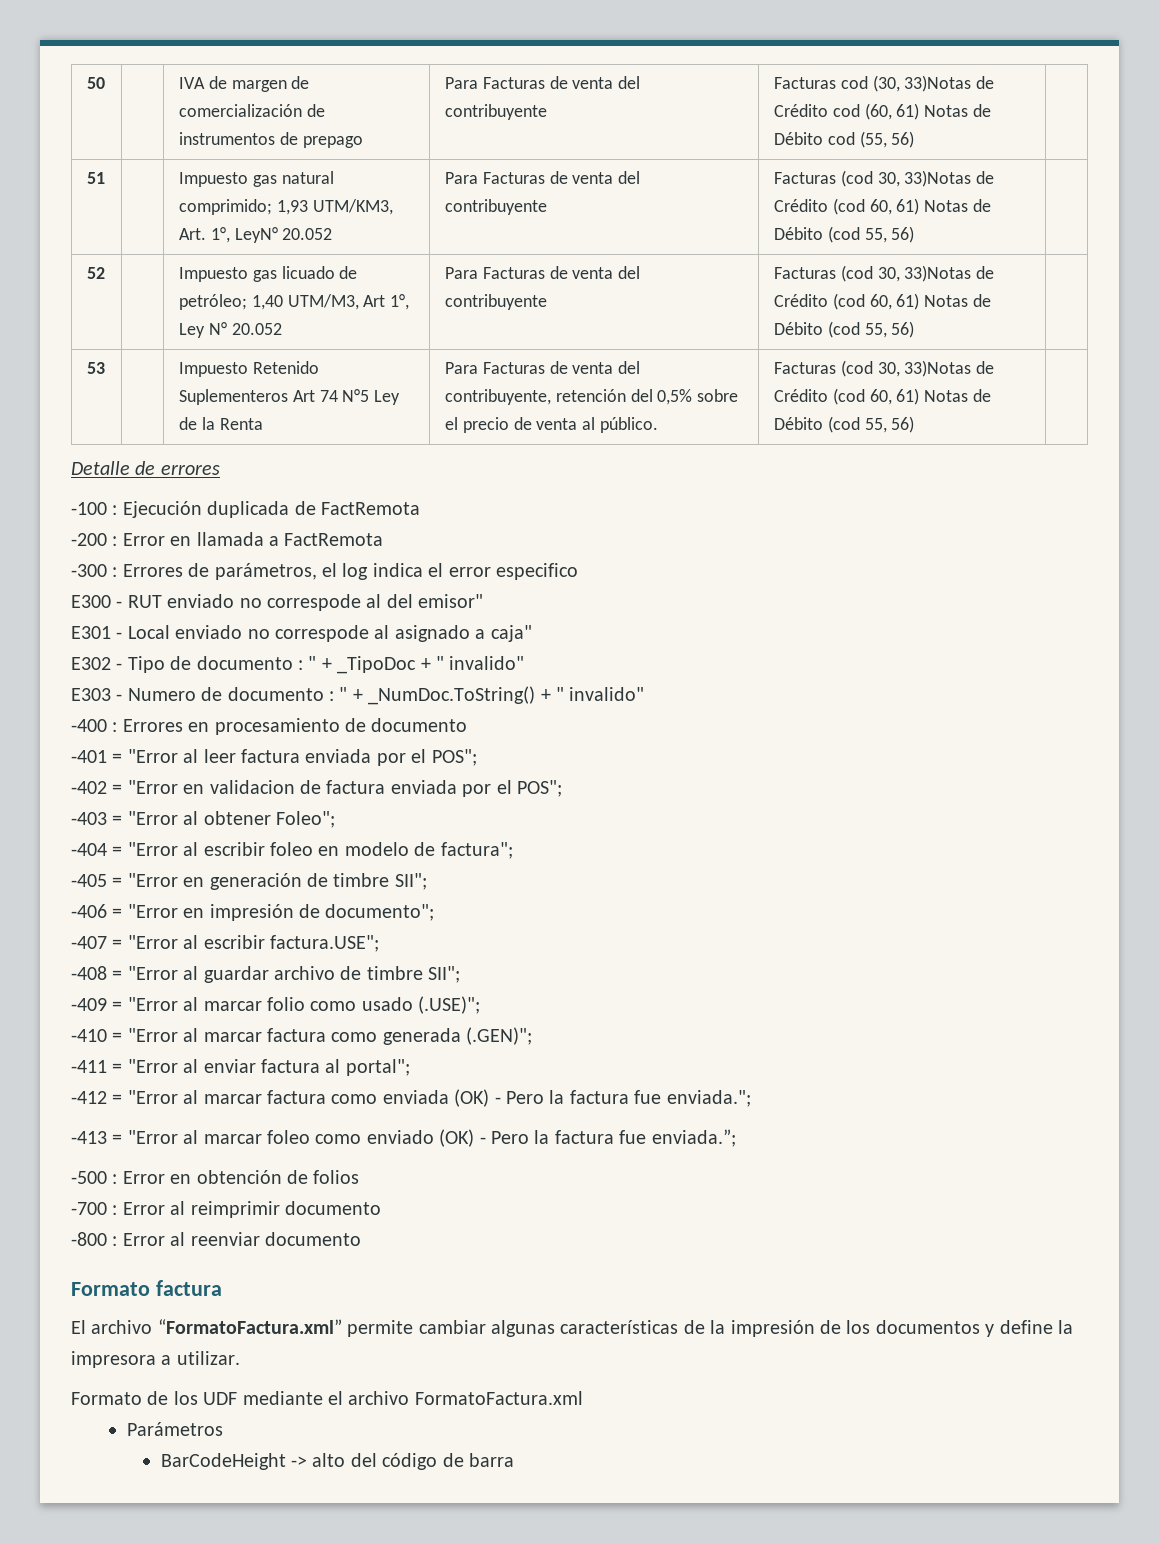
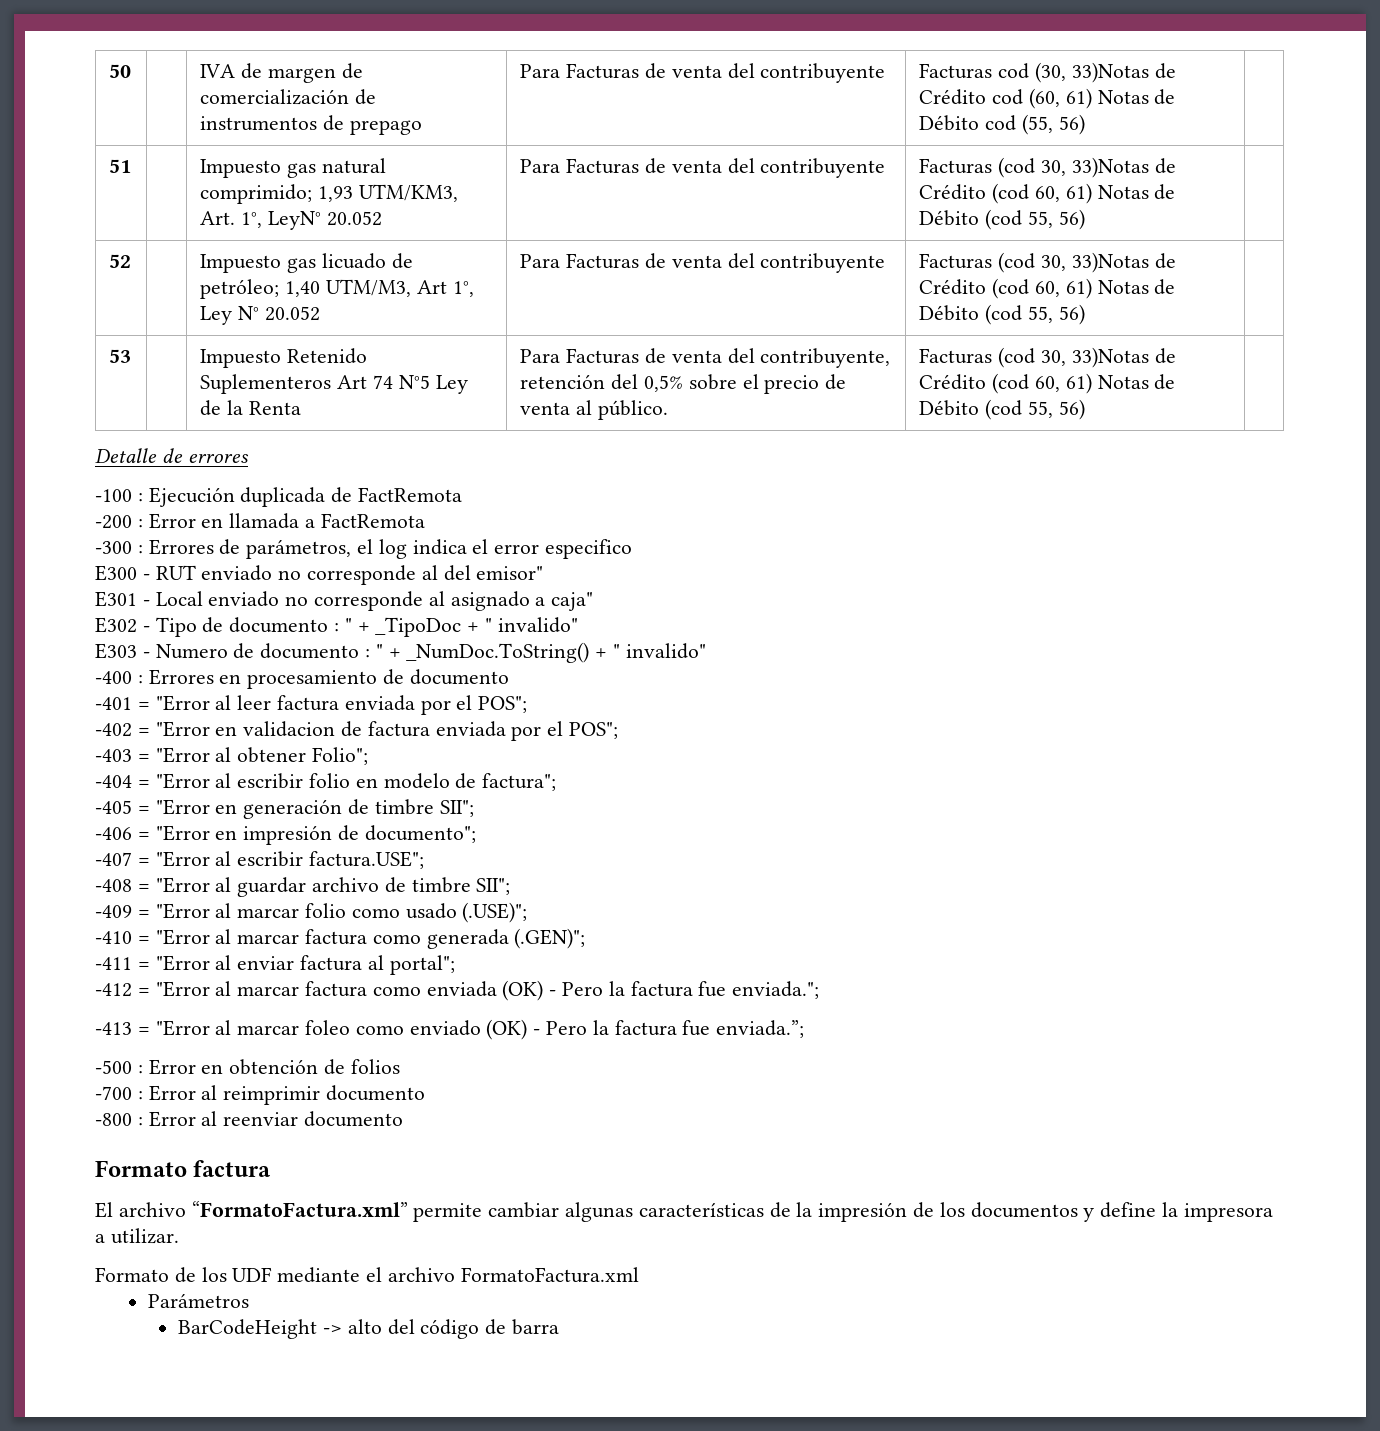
- E300 - RUT enviado no correspode al del emisor"
+ E300 - RUT enviado no corresponde al del emisor"
- E301 - Local enviado no correspode al asignado a caja"
+ E301 - Local enviado no corresponde al asignado a caja"
- -403 = "Error al obtener Foleo";
+ -403 = "Error al obtener Folio";
- -404 = "Error al escribir foleo en modelo de factura";
+ -404 = "Error al escribir folio en modelo de factura";

